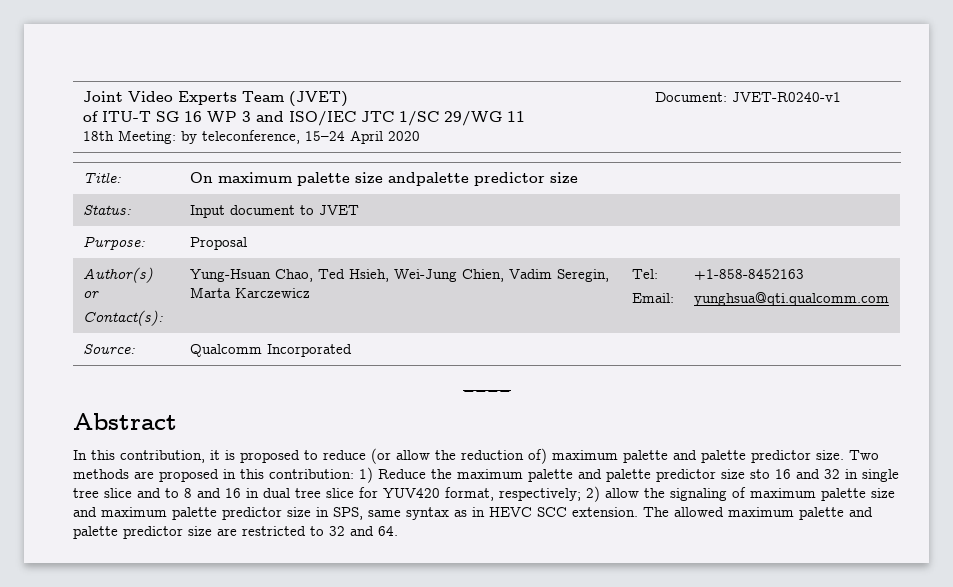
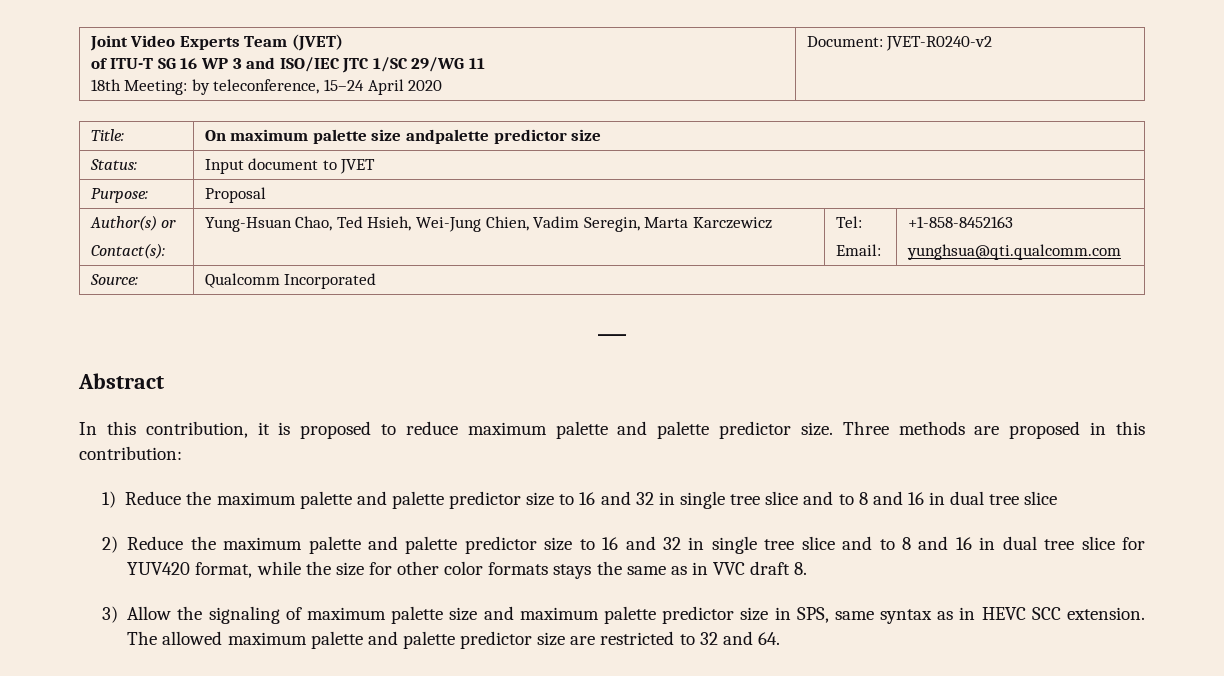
  Joint Video Experts Team (JVET)
  of ITU-T SG 16 WP 3 and ISO/IEC JTC 1/SC 29/WG 11
- 18th Meeting: by teleconference, 15–24 April 2020 | Document: JVET-R0240-v1
+ 18th Meeting: by teleconference, 15–24 April 2020 | Document: JVET-R0240-v2
- In this contribution, it is proposed to reduce (or allow the reduction of) maximum palette and palette predictor size.
+ In this contribution, it is proposed to reduce maximum palette and palette predictor size.
- Two methods are proposed in this contribution: 1) Reduce the maximum palette and palette predictor size sto 16 and 32 in single tree slice and to 8 and 16 in dual tree slice for YUV420 format, respectively; 2) allow the signaling of maximum palette size and maximum palette predictor size in SPS, same syntax as in HEVC SCC extension.
+ Three methods are proposed in this contribution:
+ 1) Reduce the maximum palette and palette predictor size to 16 and 32 in single tree slice and to 8 and 16 in dual tree slice
+ 2) Reduce the maximum palette and palette predictor size to 16 and 32 in single tree slice and to 8 and 16 in dual tree slice for YUV420 format, while the size for other color formats stays the same as in VVC draft 8.
+ 3) Allow the signaling of maximum palette size and maximum palette predictor size in SPS, same syntax as in HEVC SCC extension.

